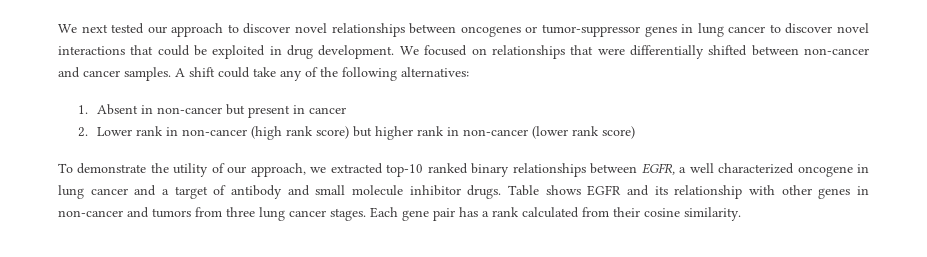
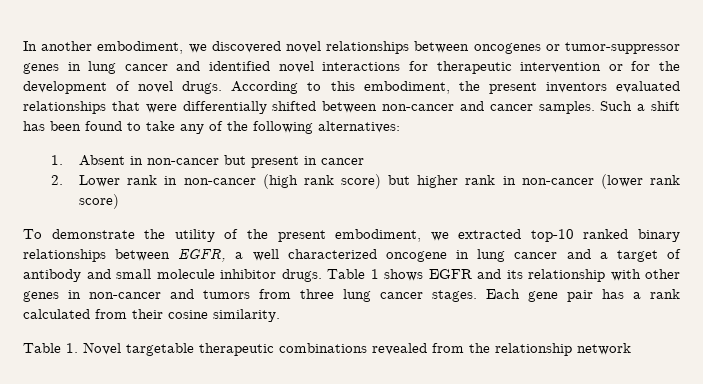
- We next tested our approach to discover novel relationships between oncogenes or tumor-suppressor genes in lung cancer to discover novel interactions that could be exploited in drug development. We focused on relationships that were differentially shifted between non-cancer and cancer samples.
+ In another embodiment, we discovered novel relationships between oncogenes or tumor-suppressor genes in lung cancer and identified novel interactions for therapeutic intervention or for the development of novel drugs. According to this embodiment, the present inventors evaluated relationships that were differentially shifted between non-cancer and cancer samples.
- A shift could take any of the following alternatives:
+ Such a shift has been found to take any of the following alternatives:
- To demonstrate the utility of our approach, we extracted top-10 ranked binary relationships between EGFR, a well characterized oncogene in lung cancer and a target of antibody and small molecule inhibitor drugs.
+ To demonstrate the utility of the present embodiment, we extracted top-10 ranked binary relationships between EGFR, a well characterized oncogene in lung cancer and a target of antibody and small molecule inhibitor drugs.
- Table shows EGFR and its relationship with other genes in non-cancer and tumors from three lung cancer stages.
+ Table 1 shows EGFR and its relationship with other genes in non-cancer and tumors from three lung cancer stages.
+ Table 1. Novel targetable therapeutic combinations revealed from the relationship network

